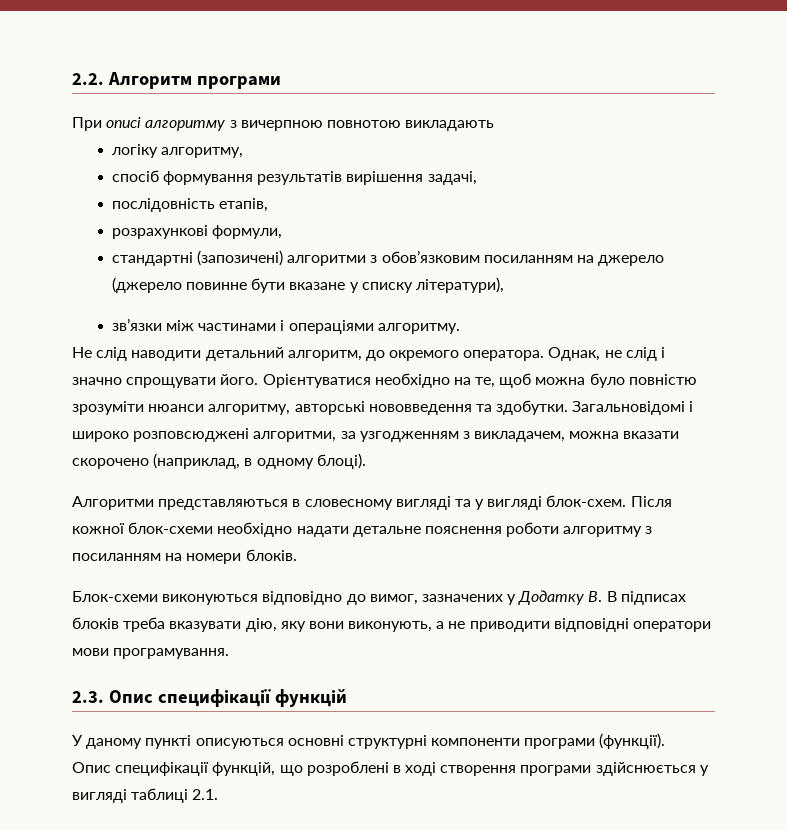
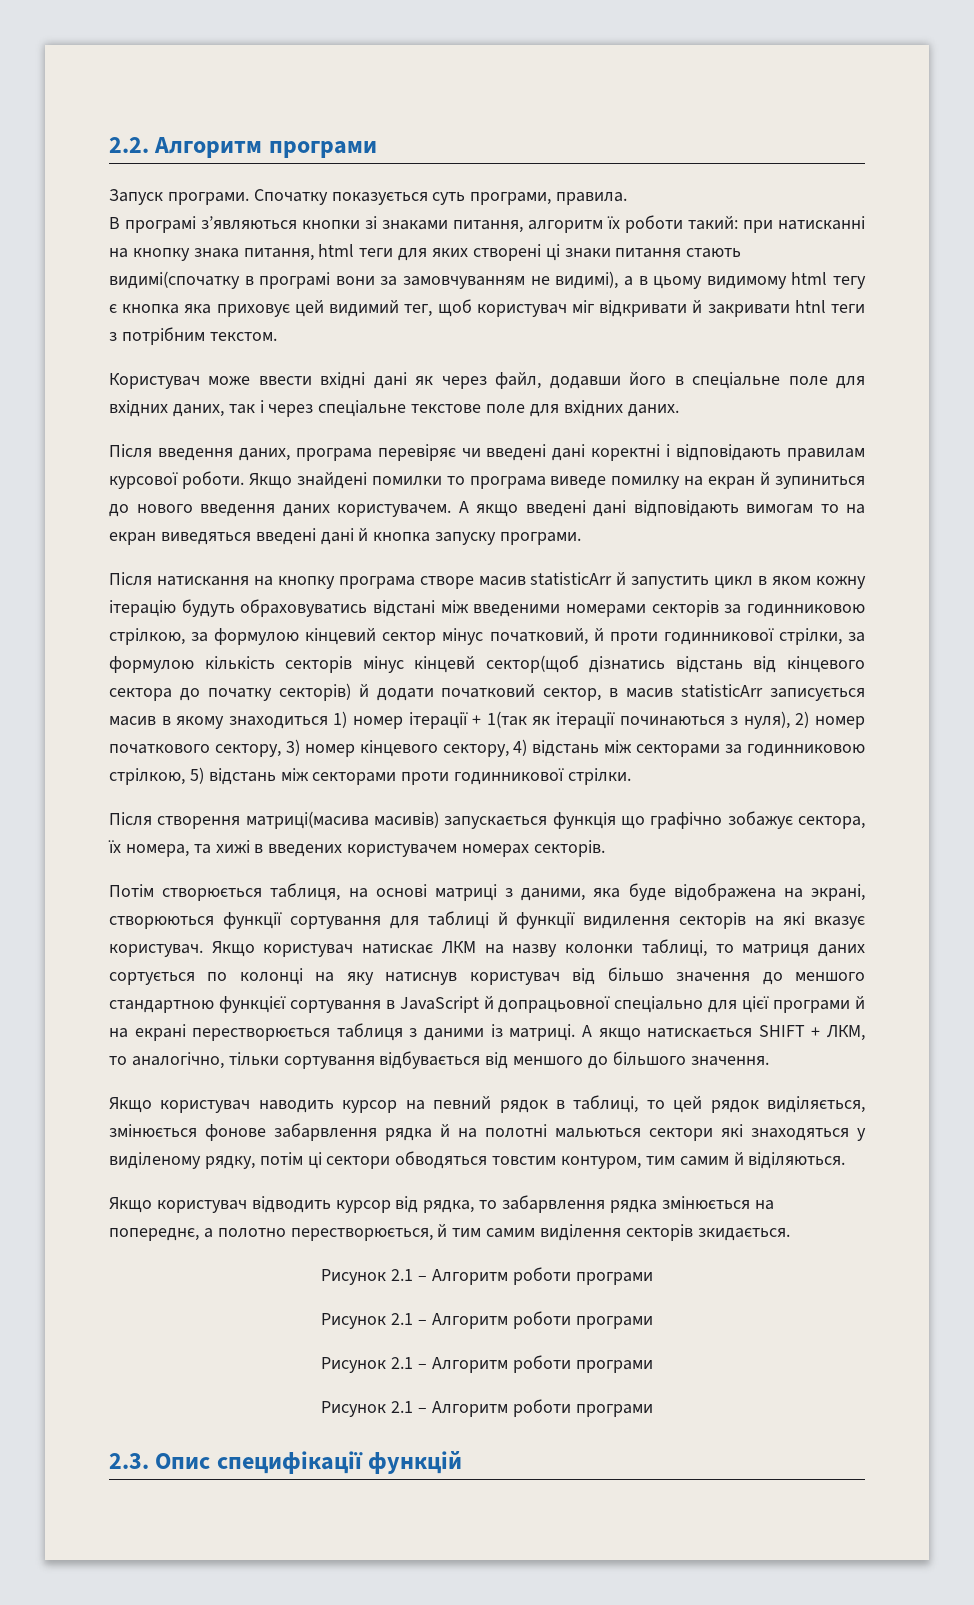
- При описі алгоритму з вичерпною повнотою викладають
- логіку алгоритму,
- спосіб формування результатів вирішення задачі,
- послідовність етапів,
- розрахункові формули,
- стандартні (запозичені) алгоритми з обов’язковим посиланням на джерело (джерело повинне бути вказане у списку літератури),
- зв’язки між частинами і операціями алгоритму.
- Не слід наводити детальний алгоритм, до окремого оператора. Однак, не слід і значно спрощувати його. Орієнтуватися необхідно на те, щоб можна було повністю зрозуміти нюанси алгоритму, авторські нововведення та здобутки. Загальновідомі і широко розповсюджені алгоритми, за узгодженням з викладачем, можна вказати скорочено (наприклад, в одному блоці).
- Алгоритми представляються в словесному вигляді та у вигляді блок-схем. Після кожної блок-схеми необхідно надати детальне пояснення роботи алгоритму з посиланням на номери блоків.
- Блок-схеми виконуються відповідно до вимог, зазначених у Додатку В. В підписах блоків треба вказувати дію, яку вони виконують, а не приводити відповідні оператори мови програмування.
+ Запуск програми. Спочатку показується суть програми, правила.
+ В програмі з’являються кнопки зі знаками питання, алгоритм їх роботи такий: при натисканні на кнопку знака питання, html теги для яких створені ці знаки питання стають видимі(спочатку в програмі вони за замовчуванням не видимі), а в цьому видимому html тегу є кнопка яка приховує цей видимий тег, щоб користувач міг відкривати й закривати htnl теги з потрібним текстом.
+ Користувач може ввести вхідні дані як через файл, додавши його в спеціальне поле для вхідних даних, так і через спеціальне текстове поле для вхідних даних.
+ Після введення даних, програма перевіряє чи введені дані коректні і відповідають правилам курсової роботи. Якщо знайдені помилки то програма виведе помилку на екран й зупиниться до нового введення даних користувачем. А якщо введені дані відповідають вимогам то на екран виведяться введені дані й кнопка запуску програми.
+ Після натискання на кнопку програма створе масив statisticArr й запустить цикл в яком кожну ітерацію будуть обраховуватись відстані між введеними номерами секторів за годинниковою стрілкою, за формулою кінцевий сектор мінус початковий, й проти годинникової стрілки, за формулою кількість секторів мінус кінцевй сектор(щоб дізнатись відстань від кінцевого сектора до початку секторів) й додати початковий сектор, в масив statisticArr записується масив в якому знаходиться 1) номер ітерації + 1(так як ітерації починаються з нуля), 2) номер початкового сектору, 3) номер кінцевого сектору, 4) відстань між секторами за годинниковою стрілкою, 5) відстань між секторами проти годинникової стрілки.
+ Після створення матриці(масива масивів) запускається функція що графічно зобажує сектора, їх номера, та хижі в введених користувачем номерах секторів.
+ Потім створюється таблиця, на основі матриці з даними, яка буде відображена на экрані, створюються функції сортування для таблиці й функції видилення секторів на які вказує користувач. Якщо користувач натискає ЛКМ на назву колонки таблиці, то матриця даних сортується по колонці на яку натиснув користувач від більшо значення до меншого стандартною функцієї сортування в JavaScript й допрацьовної спеціально для цієї програми й на екрані перестворюється таблиця з даними із матриці. А якщо натискається SHIFT + ЛКМ, то аналогічно, тільки сортування відбувається від меншого до більшого значення.
+ Якщо користувач наводить курсор на певний рядок в таблиці, то цей рядок виділяється, змінюється фонове забарвлення рядка й на полотні мальються сектори які знаходяться у виділеному рядку, потім ці сектори обводяться товстим контуром, тим самим й віділяються.
+ Якщо користувач відводить курсор від рядка, то забарвлення рядка змінюється на попереднє, а полотно перестворюється, й тим самим виділення секторів зкидається.
+ Рисунок 2.1 – Алгоритм роботи програми
+ Рисунок 2.1 – Алгоритм роботи програми
+ Рисунок 2.1 – Алгоритм роботи програми
+ Рисунок 2.1 – Алгоритм роботи програми
  2.3. Опис специфікації функцій
- У даному пункті описуються основні структурні компоненти програми (функції).
- Опис специфікації функцій, що розроблені в ході створення програми здійснюється у вигляді таблиці 2.1.

